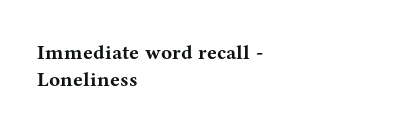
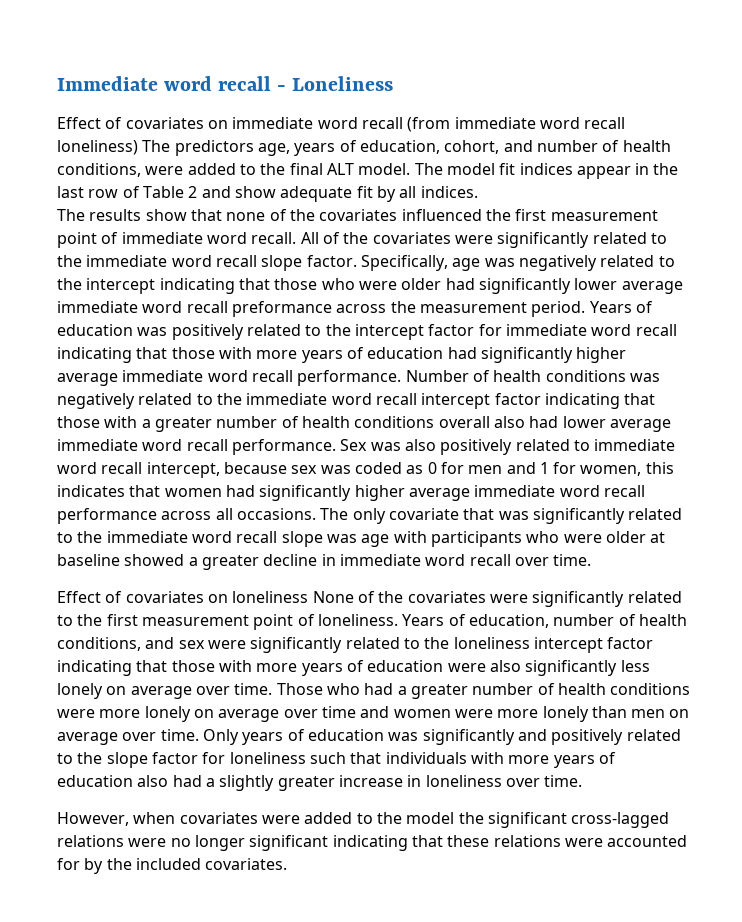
+ Effect of covariates on immediate word recall (from immediate word recall loneliness) The predictors age, years of education, cohort, and number of health conditions, were added to the final ALT model. The model fit indices appear in the last row of Table 2 and show adequate fit by all indices.
+ The results show that none of the covariates influenced the first measurement point of immediate word recall. All of the covariates were significantly related to the immediate word recall slope factor. Specifically, age was negatively related to the intercept indicating that those who were older had significantly lower average immediate word recall preformance across the measurement period. Years of education was positively related to the intercept factor for immediate word recall indicating that those with more years of education had significantly higher average immediate word recall performance. Number of health conditions was negatively related to the immediate word recall intercept factor indicating that those with a greater number of health conditions overall also had lower average immediate word recall performance. Sex was also positively related to immediate word recall intercept, because sex was coded as 0 for men and 1 for women, this indicates that women had significantly higher average immediate word recall performance across all occasions. The only covariate that was significantly related to the immediate word recall slope was age with participants who were older at baseline showed a greater decline in immediate word recall over time.
+ Effect of covariates on loneliness None of the covariates were significantly related to the first measurement point of loneliness. Years of education, number of health conditions, and sex were significantly related to the loneliness intercept factor indicating that those with more years of education were also significantly less lonely on average over time. Those who had a greater number of health conditions were more lonely on average over time and women were more lonely than men on average over time. Only years of education was significantly and positively related to the slope factor for loneliness such that individuals with more years of education also had a slightly greater increase in loneliness over time.
+ However, when covariates were added to the model the significant cross-lagged relations were no longer significant indicating that these relations were accounted for by the included covariates.

